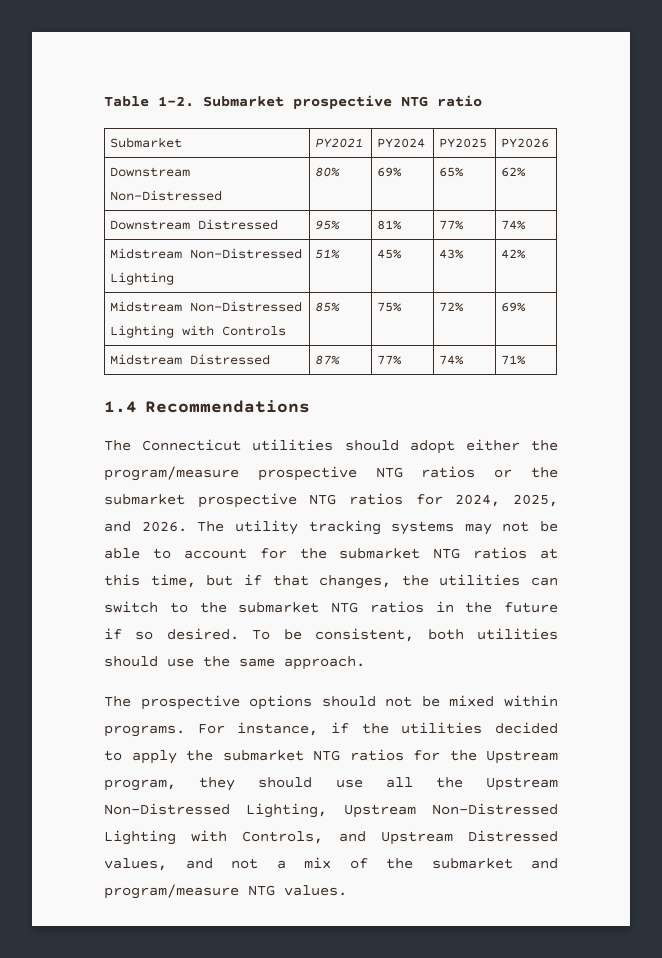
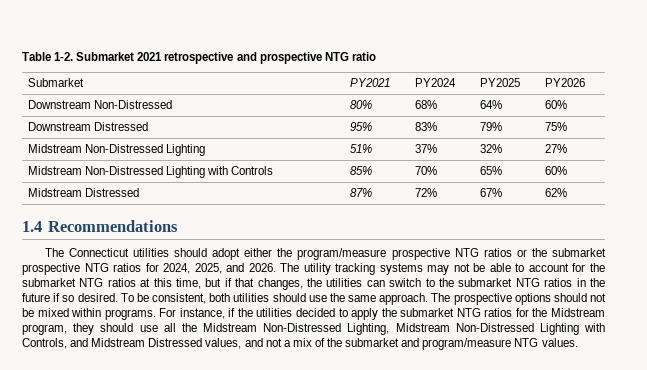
- Submarket prospective NTG ratio
+ Submarket 2021 retrospective and prospective NTG ratio
- Downstream Non-Distressed | 80% | 69% | 65% | 62%
+ Downstream Non-Distressed | 80% | 68% | 64% | 60%
- Downstream Distressed | 95% | 81% | 77% | 74%
+ Downstream Distressed | 95% | 83% | 79% | 75%
- Midstream Non-Distressed Lighting | 51% | 45% | 43% | 42%
+ Midstream Non-Distressed Lighting | 51% | 37% | 32% | 27%
- Midstream Non-Distressed Lighting with Controls | 85% | 75% | 72% | 69%
+ Midstream Non-Distressed Lighting with Controls | 85% | 70% | 65% | 60%
- Midstream Distressed | 87% | 77% | 74% | 71%
+ Midstream Distressed | 87% | 72% | 67% | 62%
- To be consistent, both utilities should use the same approach.
- The prospective options should not be mixed within programs.
+ To be consistent, both utilities should use the same approach. The prospective options should not be mixed within programs.
- For instance, if the utilities decided to apply the submarket NTG ratios for the Upstream program, they should use all the Upstream Non-Distressed Lighting, Upstream Non-Distressed Lighting with Controls, and Upstream Distressed values, and not a mix of the submarket and program/measure NTG values.
+ For instance, if the utilities decided to apply the submarket NTG ratios for the Midstream program, they should use all the Midstream Non-Distressed Lighting, Midstream Non-Distressed Lighting with Controls, and Midstream Distressed values, and not a mix of the submarket and program/measure NTG values.

